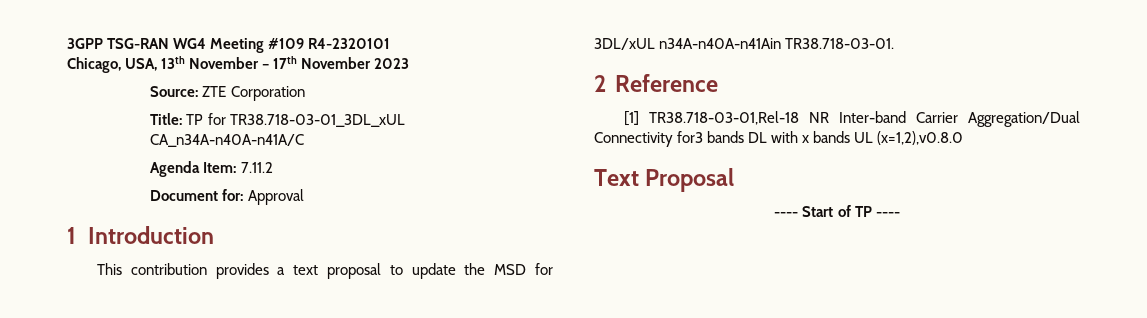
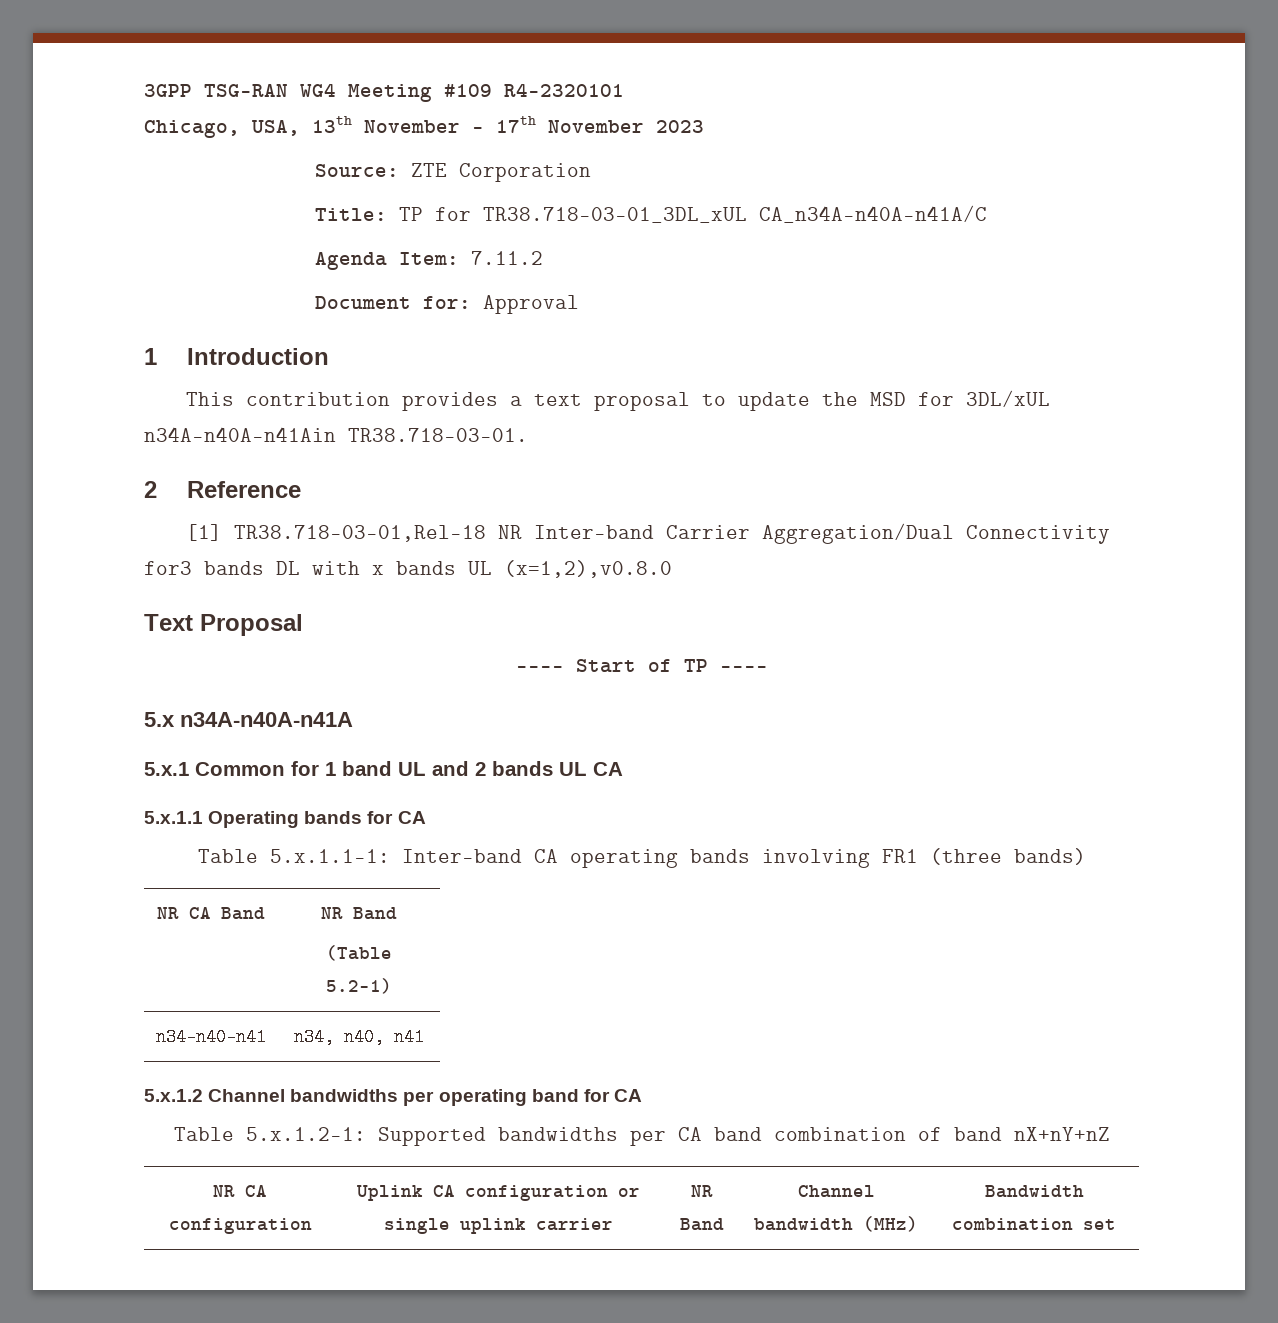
+ 5.x n34A-n40A-n41A
+ 5.x.1 Common for 1 band UL and 2 bands UL CA
+ 5.x.1.1 Operating bands for CA
+ Table 5.x.1.1-1: Inter-band CA operating bands involving FR1 (three bands)
+ NR CA Band | NR Band
+ (Table 5.2-1)
+ n34-n40-n41 | n34, n40, n41
+ 5.x.1.2 Channel bandwidths per operating band for CA
+ Table 5.x.1.2-1: Supported bandwidths per CA band combination of band nX+nY+nZ
+ NR CA configuration | Uplink CA configuration or single uplink carrier | NR Band | Channel bandwidth (MHz) | Bandwidth combination set

